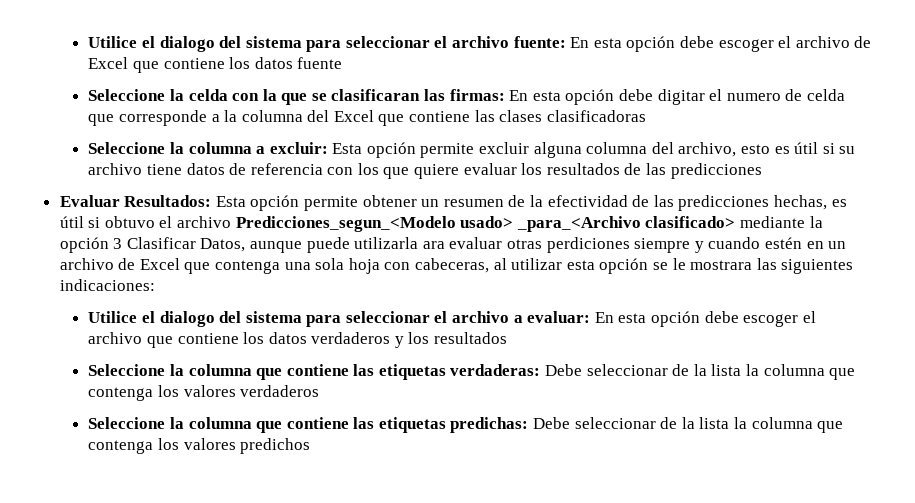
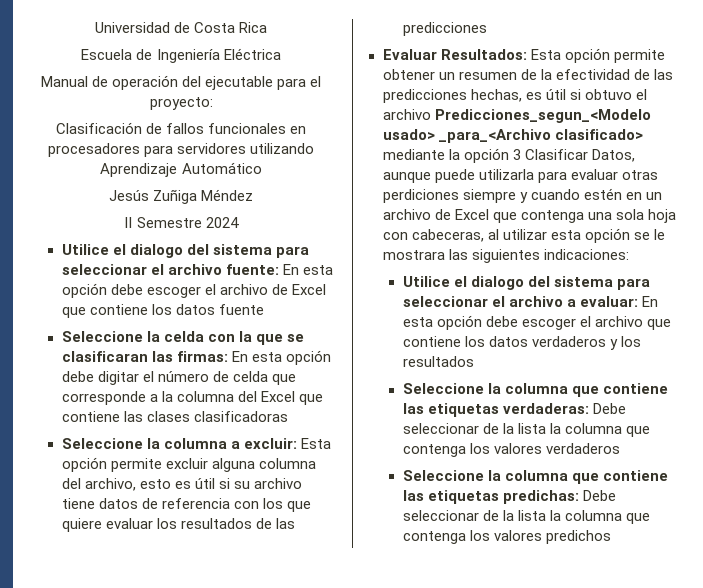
+ Universidad de Costa Rica
+ Escuela de Ingeniería Eléctrica
+ Manual de operación del ejecutable para el proyecto:
+ Clasificación de fallos funcionales en procesadores para servidores utilizando Aprendizaje Automático
+ Jesús Zuñiga Méndez
+ II Semestre 2024
- Seleccione la celda con la que se clasificaran las firmas: En esta opción debe digitar el numero de celda que corresponde a la columna del Excel que contiene las clases clasificadoras
+ Seleccione la celda con la que se clasificaran las firmas: En esta opción debe digitar el número de celda que corresponde a la columna del Excel que contiene las clases clasificadoras
- Esta opción permite obtener un resumen de la efectividad de las predicciones hechas, es útil si obtuvo el archivo Predicciones_segun_<Modelo usado> _para_<Archivo clasificado> mediante la opción 3 Clasificar Datos, aunque puede utilizarla ara evaluar otras perdiciones siempre y cuando estén en un archivo de Excel que contenga una sola hoja con cabeceras, al utilizar esta opción se le mostrara las siguientes indicaciones:
+ Esta opción permite obtener un resumen de la efectividad de las predicciones hechas, es útil si obtuvo el archivo Predicciones_segun_<Modelo usado> _para_<Archivo clasificado> mediante la opción 3 Clasificar Datos, aunque puede utilizarla para evaluar otras perdiciones siempre y cuando estén en un archivo de Excel que contenga una sola hoja con cabeceras, al utilizar esta opción se le mostrara las siguientes indicaciones:

